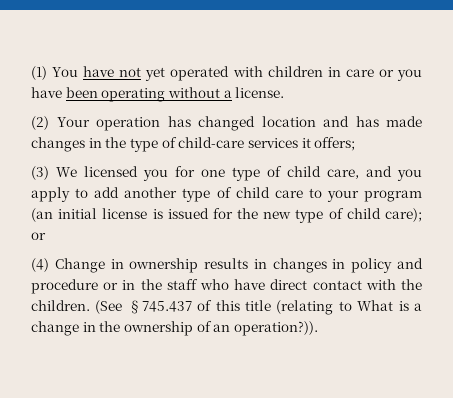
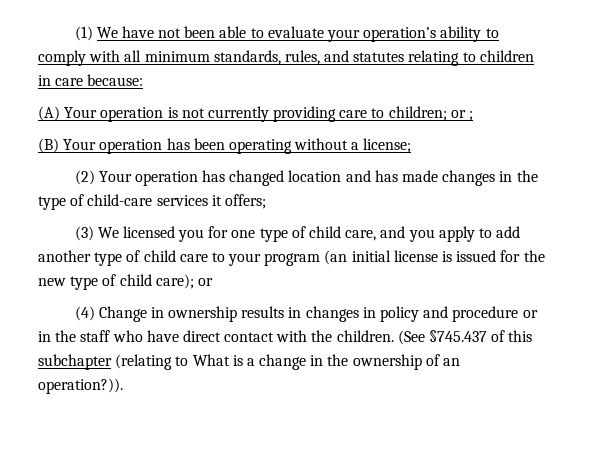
- (1) You have not yet operated with children in care or you have been operating without a license.
+ (1) We have not been able to evaluate your operation’s ability to comply with all minimum standards, rules, and statutes relating to children in care because:
+ (A) Your operation is not currently providing care to children; or ;
+ (B) Your operation has been operating without a license;
- (See §745.437 of this title (relating to What is a change in the ownership of an operation?)).
+ (See §745.437 of this subchapter (relating to What is a change in the ownership of an operation?)).

